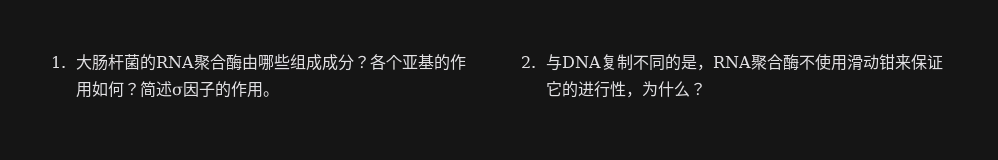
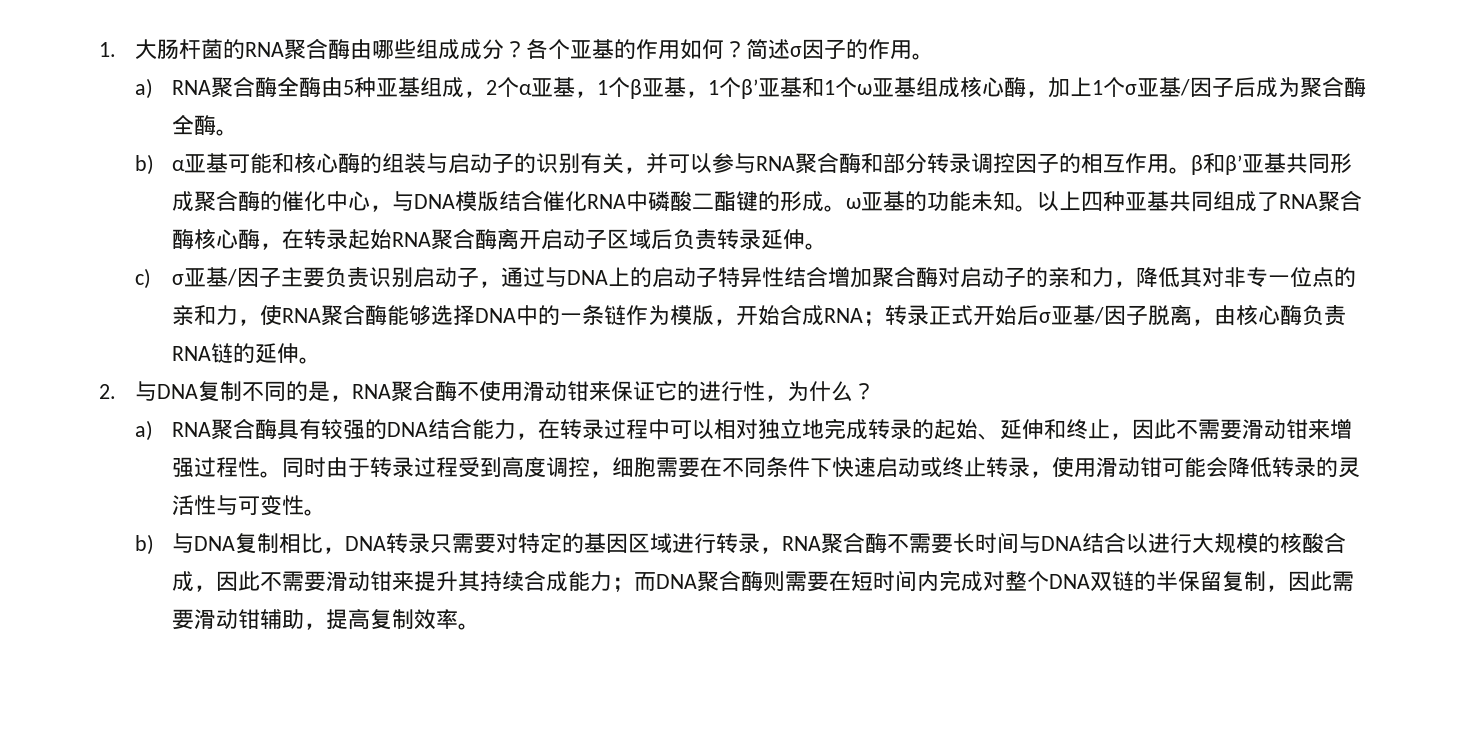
+ a) RNA聚合酶全酶由5种亚基组成，2个α亚基，1个β亚基，1个β’亚基和1个ω亚基组成核心酶，加上1个σ亚基/因子后成为聚合酶全酶。
+ b) α亚基可能和核心酶的组装与启动子的识别有关，并可以参与RNA聚合酶和部分转录调控因子的相互作用。β和β’亚基共同形成聚合酶的催化中心，与DNA模版结合催化RNA中磷酸二酯键的形成。ω亚基的功能未知。以上四种亚基共同组成了RNA聚合酶核心酶，在转录起始RNA聚合酶离开启动子区域后负责转录延伸。
+ c) σ亚基/因子主要负责识别启动子，通过与DNA上的启动子特异性结合增加聚合酶对启动子的亲和力，降低其对非专一位点的亲和力，使RNA聚合酶能够选择DNA中的一条链作为模版，开始合成RNA；转录正式开始后σ亚基/因子脱离，由核心酶负责RNA链的延伸。
+ a) RNA聚合酶具有较强的DNA结合能力，在转录过程中可以相对独立地完成转录的起始、延伸和终止，因此不需要滑动钳来增强过程性。同时由于转录过程受到高度调控，细胞需要在不同条件下快速启动或终止转录，使用滑动钳可能会降低转录的灵活性与可变性。
+ b)与DNA复制相比，DNA转录只需要对特定的基因区域进行转录，RNA聚合酶不需要长时间与DNA结合以进行大规模的核酸合成，因此不需要滑动钳来提升其持续合成能力；而DNA聚合酶则需要在短时间内完成对整个DNA双链的半保留复制，因此需要滑动钳辅助，提高复制效率。

